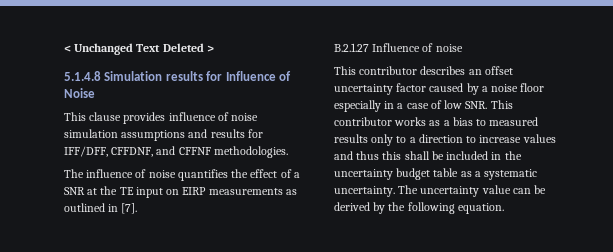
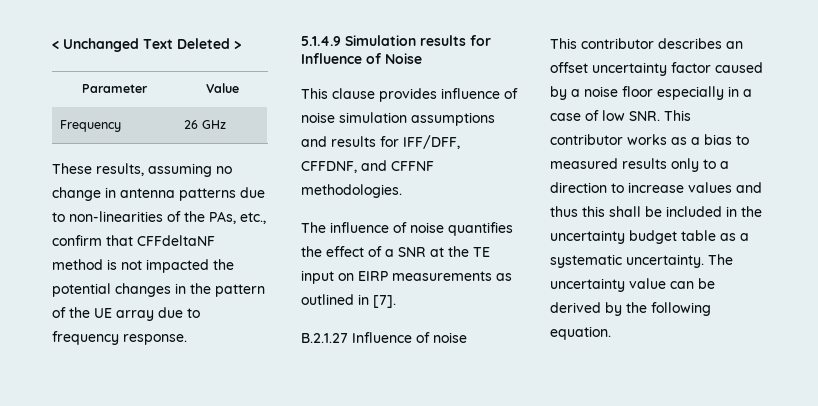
- 5.1.4.8 Simulation results for Influence of Noise
+ Parameter | Value
+ Frequency | 26 GHz
+ These results, assuming no change in antenna patterns due to non-linearities of the PAs, etc., confirm that CFFdeltaNF method is not impacted the potential changes in the pattern of the UE array due to frequency response.
+ 5.1.4.9 Simulation results for Influence of Noise

